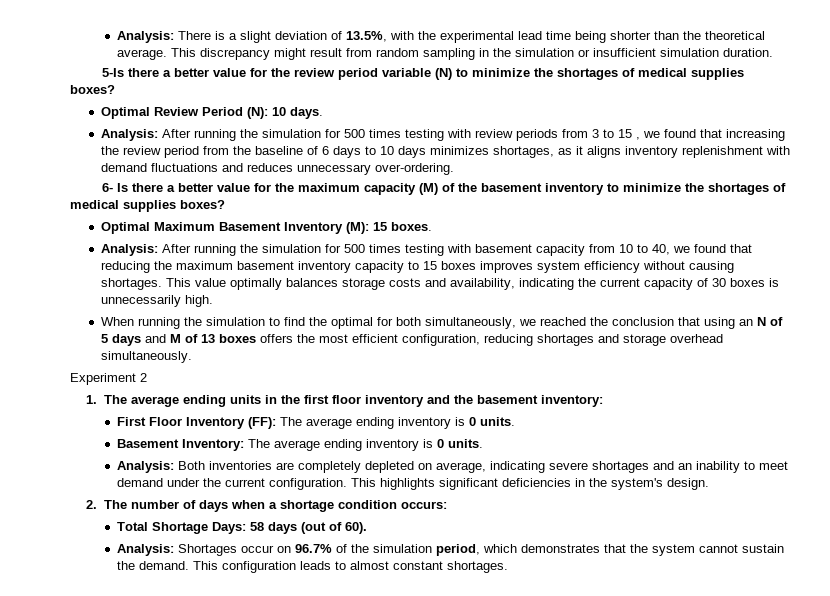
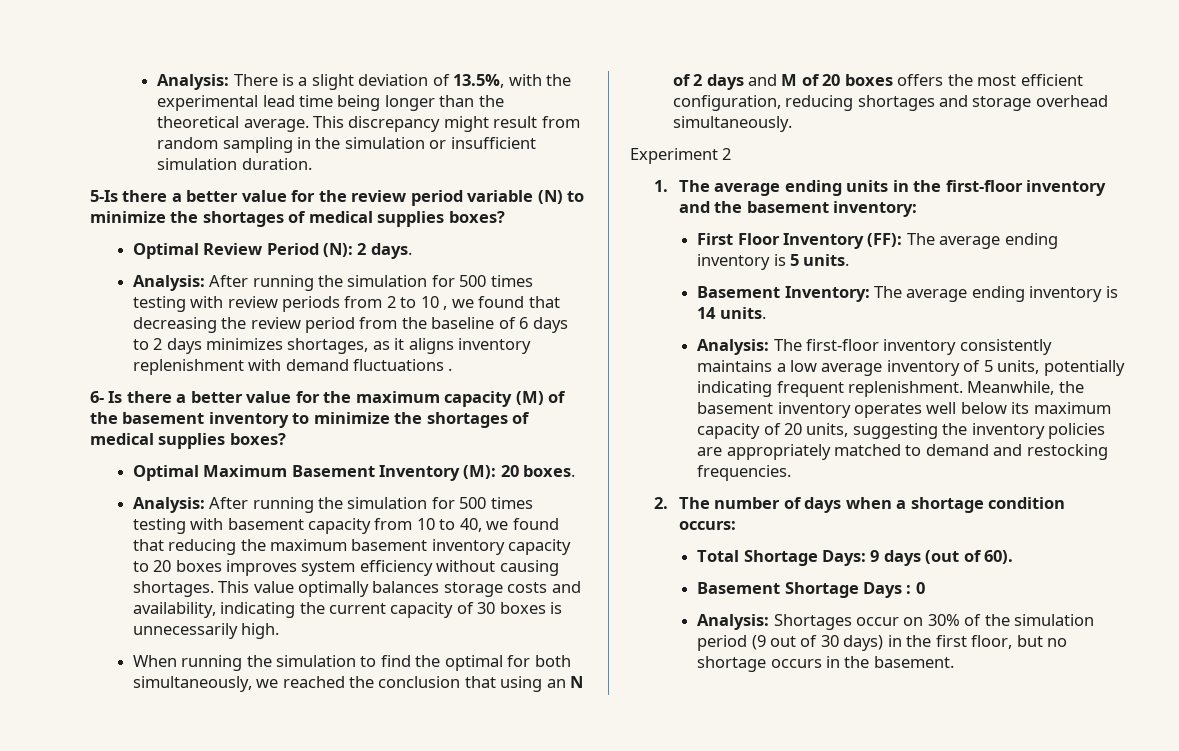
- Analysis: There is a slight deviation of 13.5%, with the experimental lead time being shorter than the theoretical average.
+ Analysis: There is a slight deviation of 13.5%, with the experimental lead time being longer than the theoretical average.
- Optimal Review Period (N): 10 days.
+ Optimal Review Period (N): 2 days.
- Analysis: After running the simulation for 500 times testing with review periods from 3 to 15 , we found that increasing the review period from the baseline of 6 days to 10 days minimizes shortages, as it aligns inventory replenishment with demand fluctuations and reduces unnecessary over-ordering.
+ Analysis: After running the simulation for 500 times testing with review periods from 2 to 10 , we found that decreasing the review period from the baseline of 6 days to 2 days minimizes shortages, as it aligns inventory replenishment with demand fluctuations .
- Optimal Maximum Basement Inventory (M): 15 boxes.
+ Optimal Maximum Basement Inventory (M): 20 boxes.
- Analysis: After running the simulation for 500 times testing with basement capacity from 10 to 40, we found that reducing the maximum basement inventory capacity to 15 boxes improves system efficiency without causing shortages.
+ Analysis: After running the simulation for 500 times testing with basement capacity from 10 to 40, we found that reducing the maximum basement inventory capacity to 20 boxes improves system efficiency without causing shortages.
- When running the simulation to find the optimal for both simultaneously, we reached the conclusion that using an N of 5 days and M of 13 boxes offers the most efficient configuration, reducing shortages and storage overhead simultaneously.
+ When running the simulation to find the optimal for both simultaneously, we reached the conclusion that using an N of 2 days and M of 20 boxes offers the most efficient configuration, reducing shortages and storage overhead simultaneously.
- 1. The average ending units in the first floor inventory and the basement inventory:
+ 1. The average ending units in the first-floor inventory and the basement inventory:
- First Floor Inventory (FF): The average ending inventory is 0 units.
+ First Floor Inventory (FF): The average ending inventory is 5 units.
- Basement Inventory: The average ending inventory is 0 units.
+ Basement Inventory: The average ending inventory is 14 units.
- Analysis: Both inventories are completely depleted on average, indicating severe shortages and an inability to meet demand under the current configuration. This highlights significant deficiencies in the system's design.
+ Analysis: The first-floor inventory consistently maintains a low average inventory of 5 units, potentially indicating frequent replenishment. Meanwhile, the basement inventory operates well below its maximum capacity of 20 units, suggesting the inventory policies are appropriately matched to demand and restocking frequencies.
- Total Shortage Days: 58 days (out of 60).
+ Total Shortage Days: 9 days (out of 60).
+ Basement Shortage Days : 0
- Analysis: Shortages occur on 96.7% of the simulation period, which demonstrates that the system cannot sustain the demand. This configuration leads to almost constant shortages.
+ Analysis: Shortages occur on 30% of the simulation period (9 out of 30 days) in the first floor, but no shortage occurs in the basement.

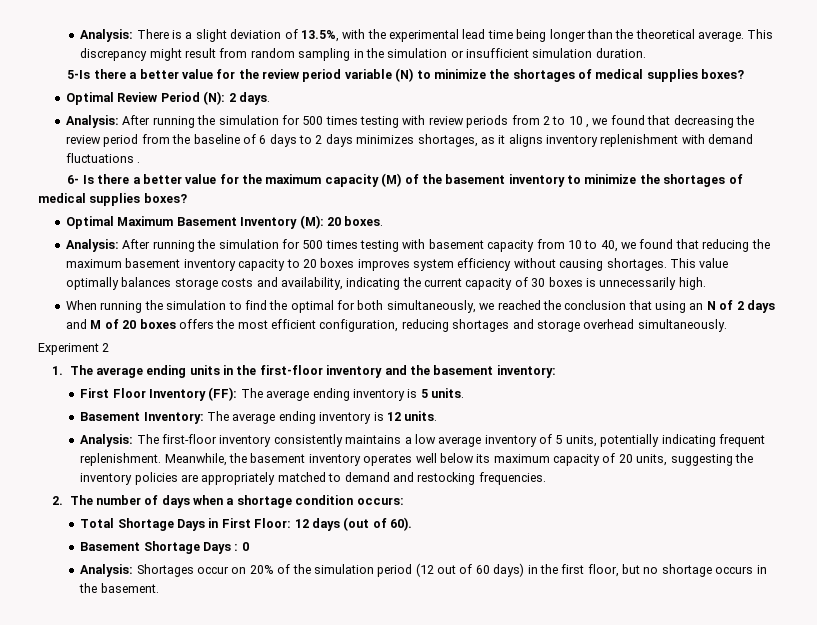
- Basement Inventory: The average ending inventory is 14 units.
+ Basement Inventory: The average ending inventory is 12 units.
- Total Shortage Days: 9 days (out of 60).
+ Total Shortage Days in First Floor: 12 days (out of 60).
- Analysis: Shortages occur on 30% of the simulation period (9 out of 30 days) in the first floor, but no shortage occurs in the basement.
+ Analysis: Shortages occur on 20% of the simulation period (12 out of 60 days) in the first floor, but no shortage occurs in the basement.

